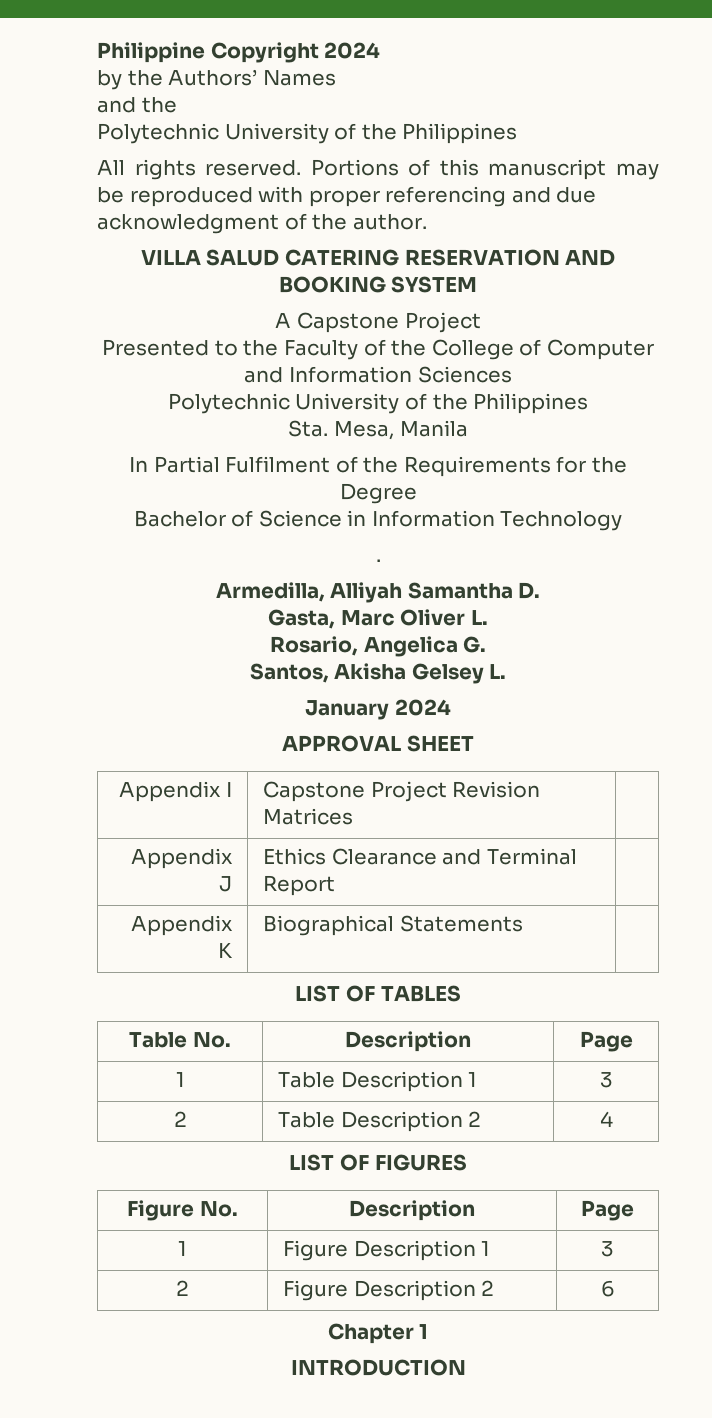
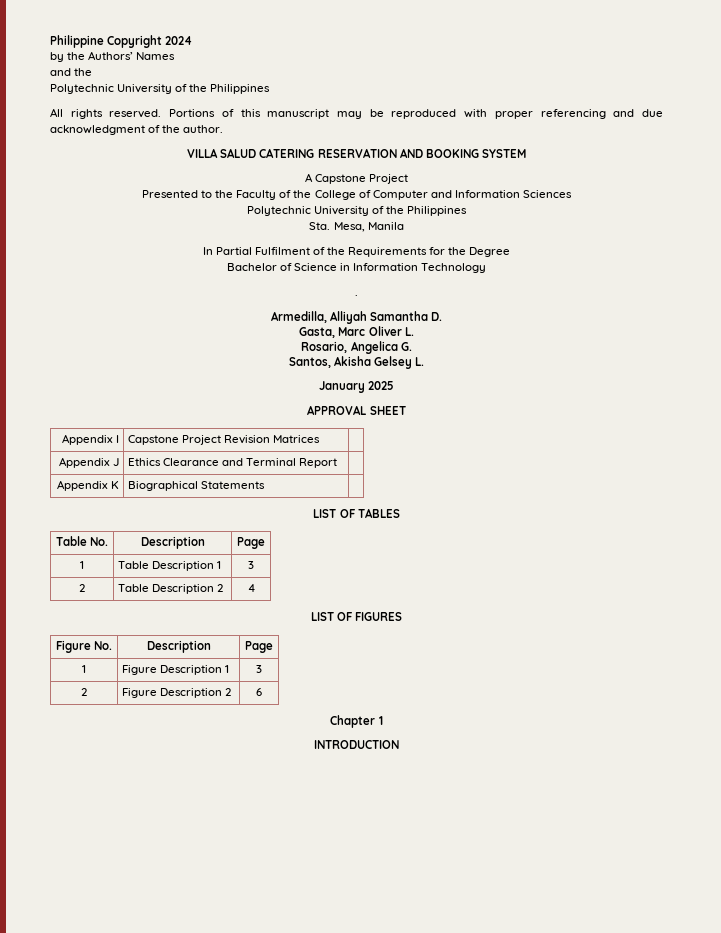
- January 2024
+ January 2025

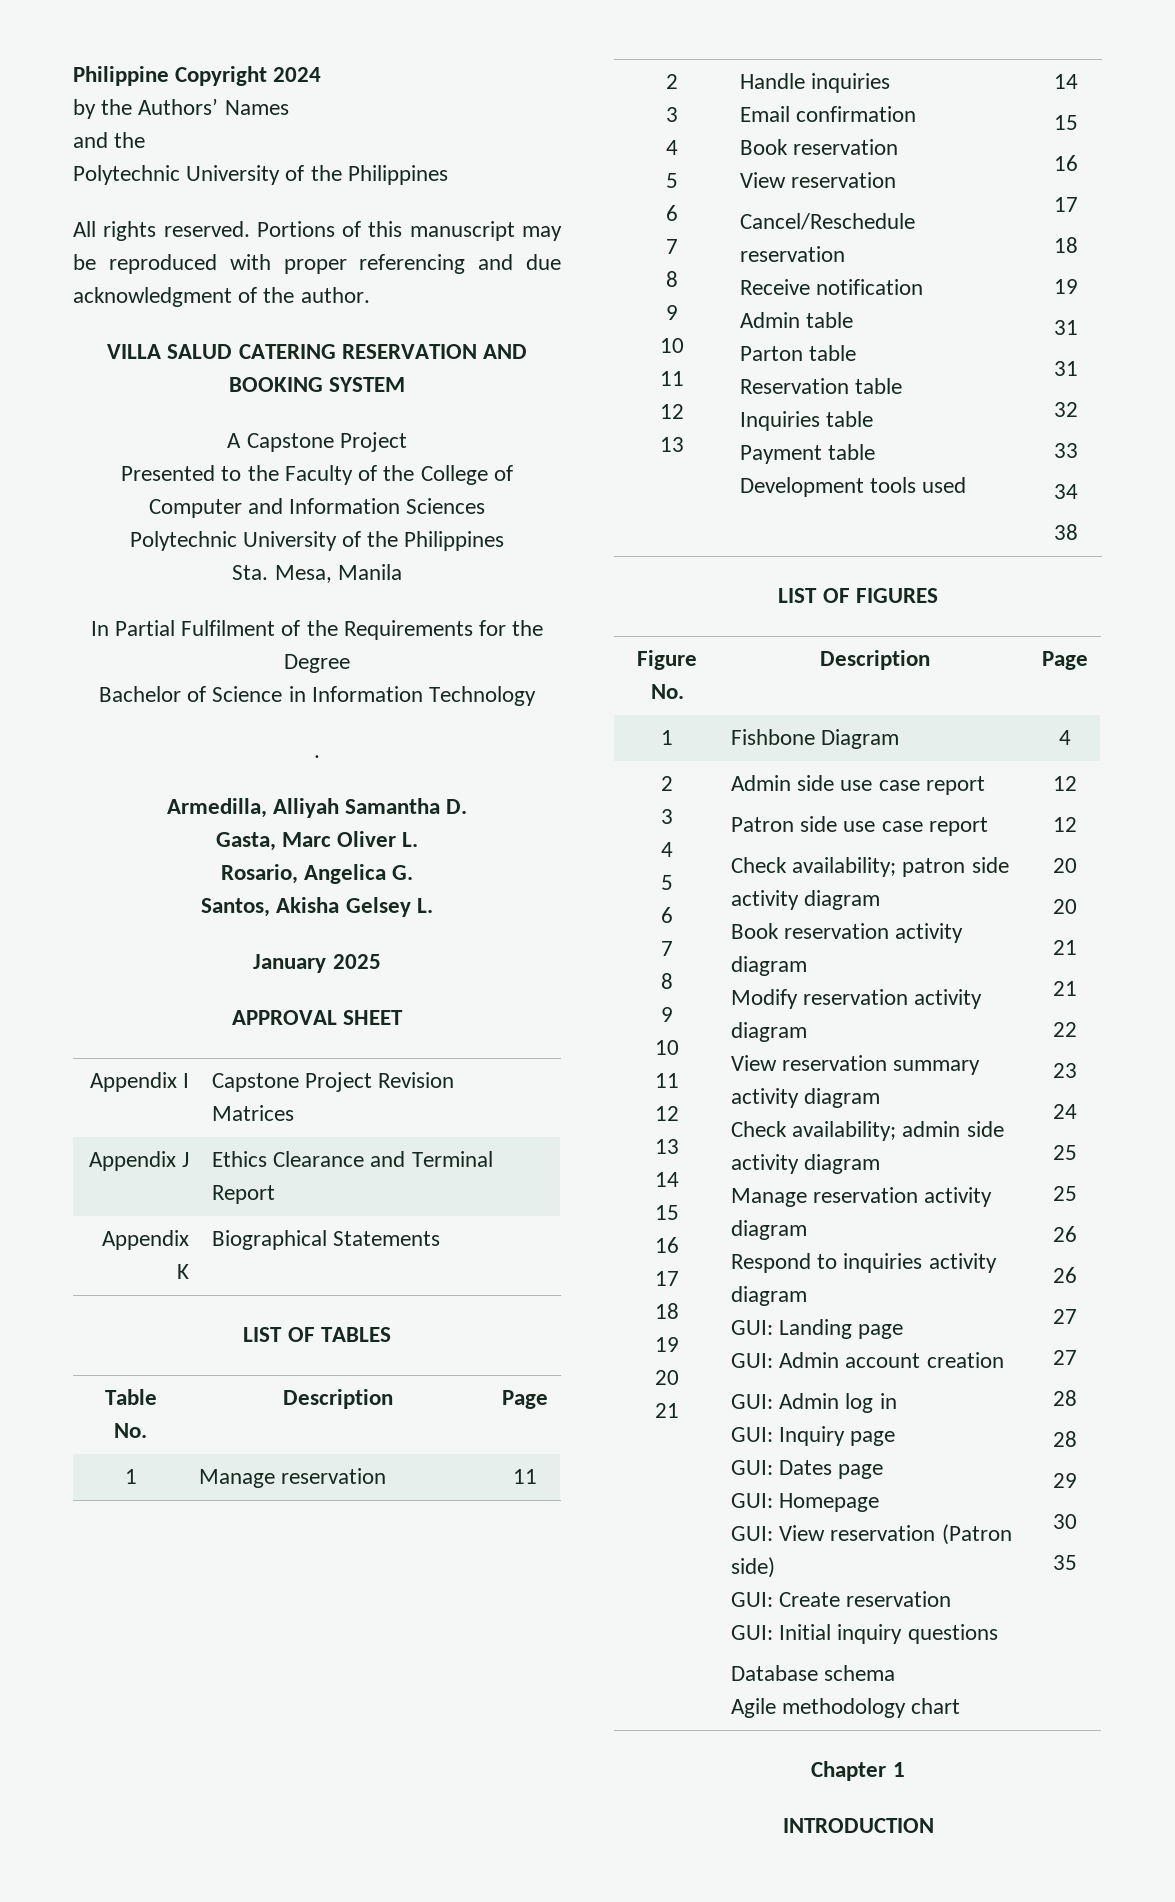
- 1 | Table Description 1 | 3
- 2 | Table Description 2 | 4
+ 1 | Manage reservation | 11
+ 2
+ 3
+ 4
+ 5
+ 6
+ 7
+ 8
+ 9
+ 10
+ 11
+ 12
+ 13 | Handle inquiries
+ Email confirmation
+ Book reservation
+ View reservation
+ Cancel/Reschedule reservation
+ Receive notification
+ Admin table
+ Parton table
+ Reservation table
+ Inquiries table
+ Payment table
+ Development tools used | 14
+ 15
+ 16
+ 17
+ 18
+ 19
+ 31
+ 31
+ 32
+ 33
+ 34
+ 38
- 1 | Figure Description 1 | 3
- 2 | Figure Description 2 | 6
+ 1 | Fishbone Diagram | 4
+ 2
+ 3
+ 4
+ 5
+ 6
+ 7
+ 8
+ 9
+ 10
+ 11
+ 12
+ 13
+ 14
+ 15
+ 16
+ 17
+ 18
+ 19
+ 20
+ 21 | Admin side use case report
+ Patron side use case report
+ Check availability; patron side activity diagram
+ Book reservation activity diagram
+ Modify reservation activity diagram
+ View reservation summary activity diagram
+ Check availability; admin side activity diagram
+ Manage reservation activity diagram
+ Respond to inquiries activity diagram
+ GUI: Landing page
+ GUI: Admin account creation
+ GUI: Admin log in
+ GUI: Inquiry page
+ GUI: Dates page
+ GUI: Homepage
+ GUI: View reservation (Patron side)
+ GUI: Create reservation
+ GUI: Initial inquiry questions
+ Database schema
+ Agile methodology chart | 12
+ 12
+ 20
+ 20
+ 21
+ 21
+ 22
+ 23
+ 24
+ 25
+ 25
+ 26
+ 26
+ 27
+ 27
+ 28
+ 28
+ 29
+ 30
+ 35

